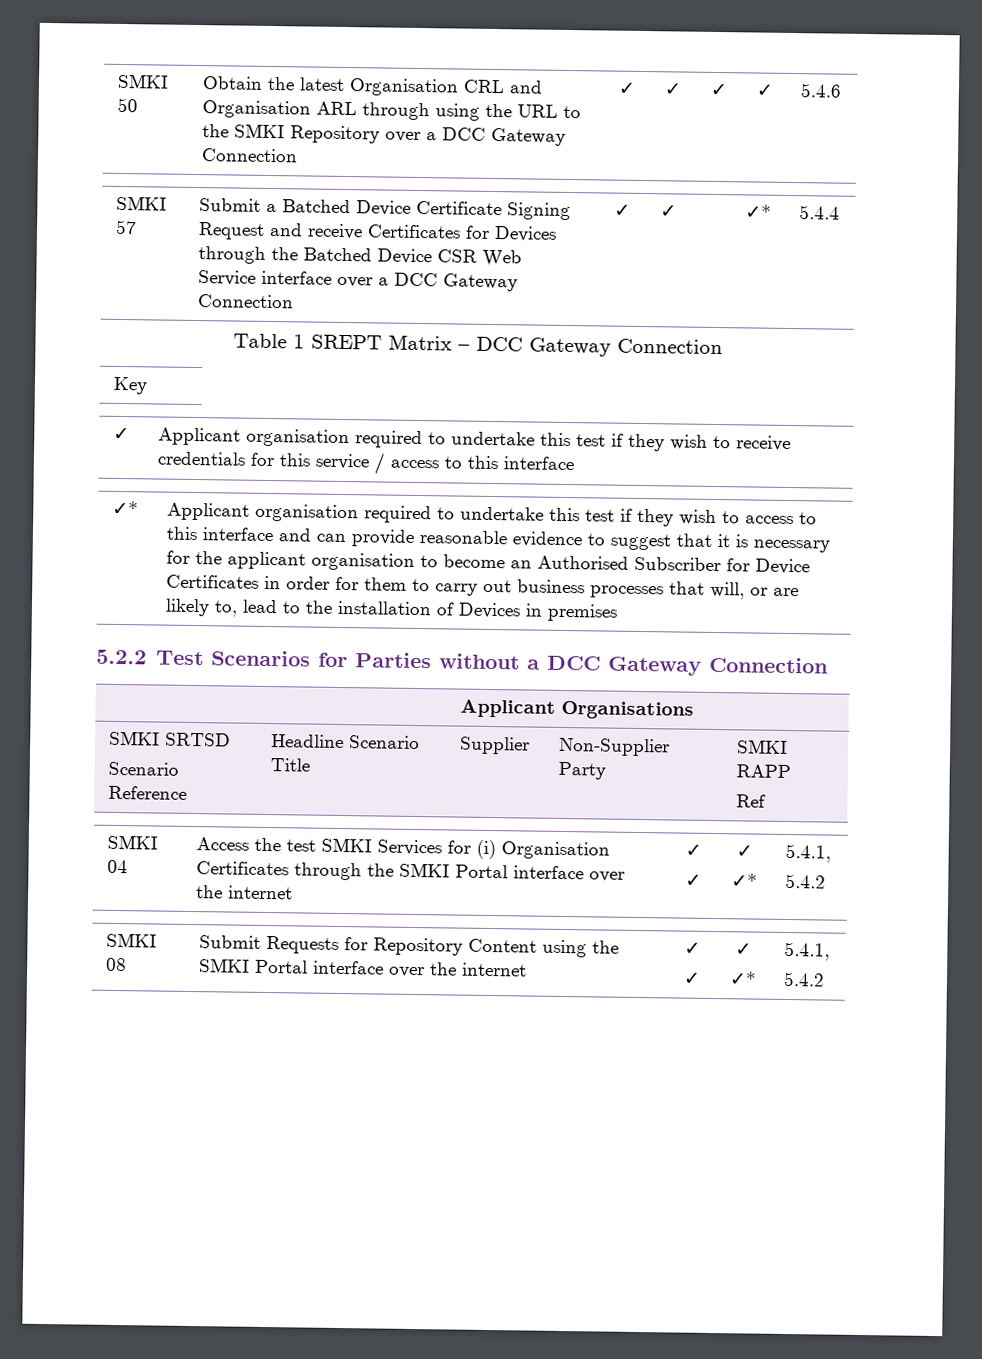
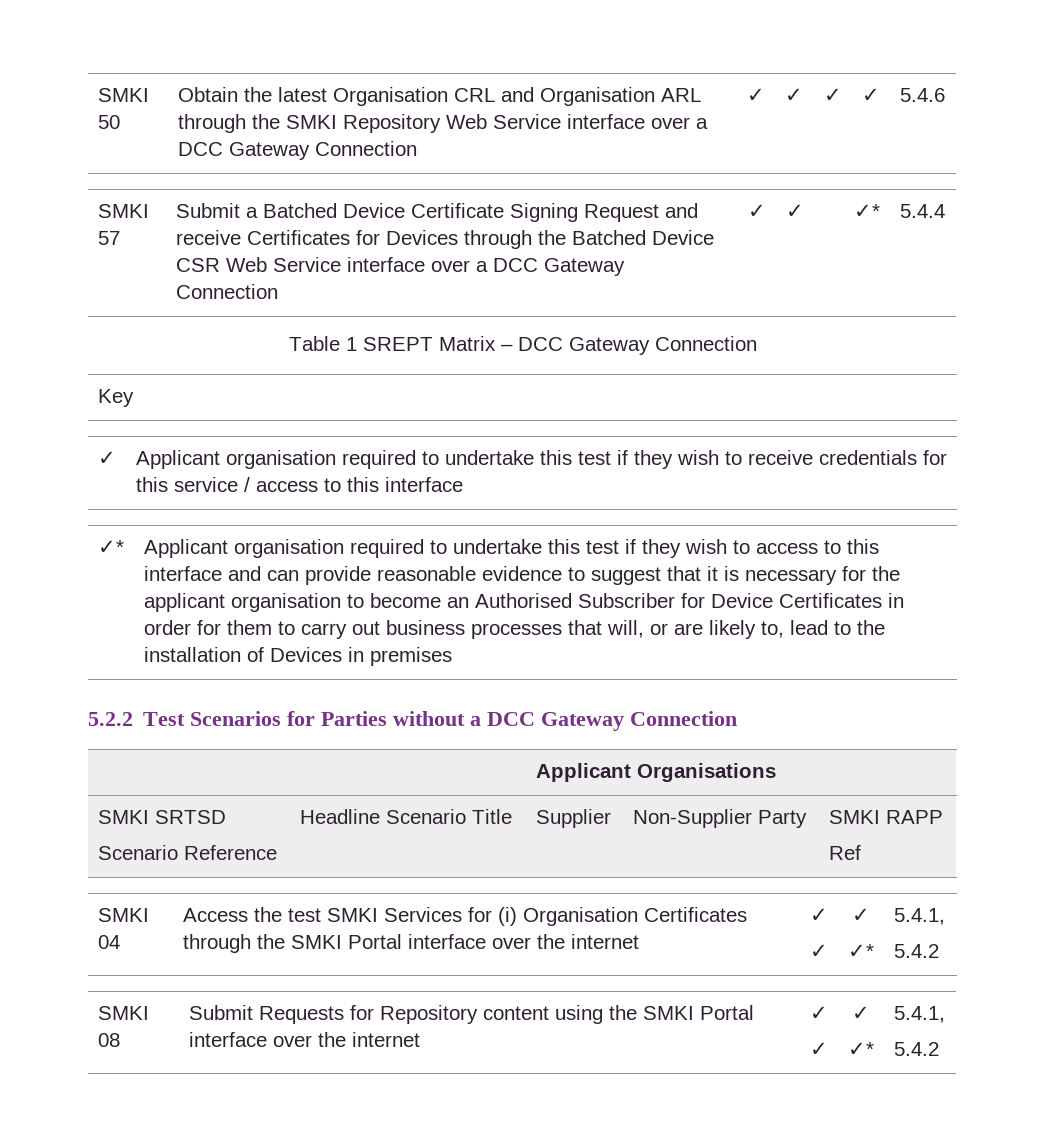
- SMKI 50 | Obtain the latest Organisation CRL and Organisation ARL through using the URL to the SMKI Repository over a DCC Gateway Connection | ✓ | ✓ | ✓ | ✓ | 5.4.6
+ SMKI 50 | Obtain the latest Organisation CRL and Organisation ARL through the SMKI Repository Web Service interface over a DCC Gateway Connection | ✓ | ✓ | ✓ | ✓ | 5.4.6
- SMKI 08 | Submit Requests for Repository Content using the SMKI Portal interface over the internet | ✓
+ SMKI 08 | Submit Requests for Repository content using the SMKI Portal interface over the internet | ✓

